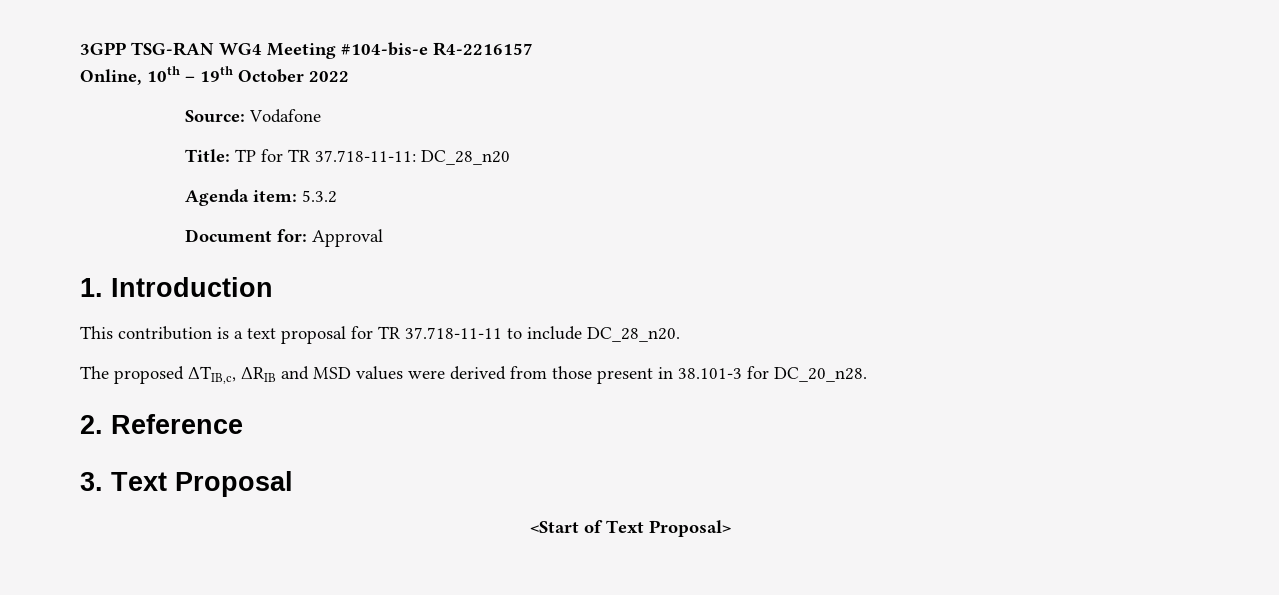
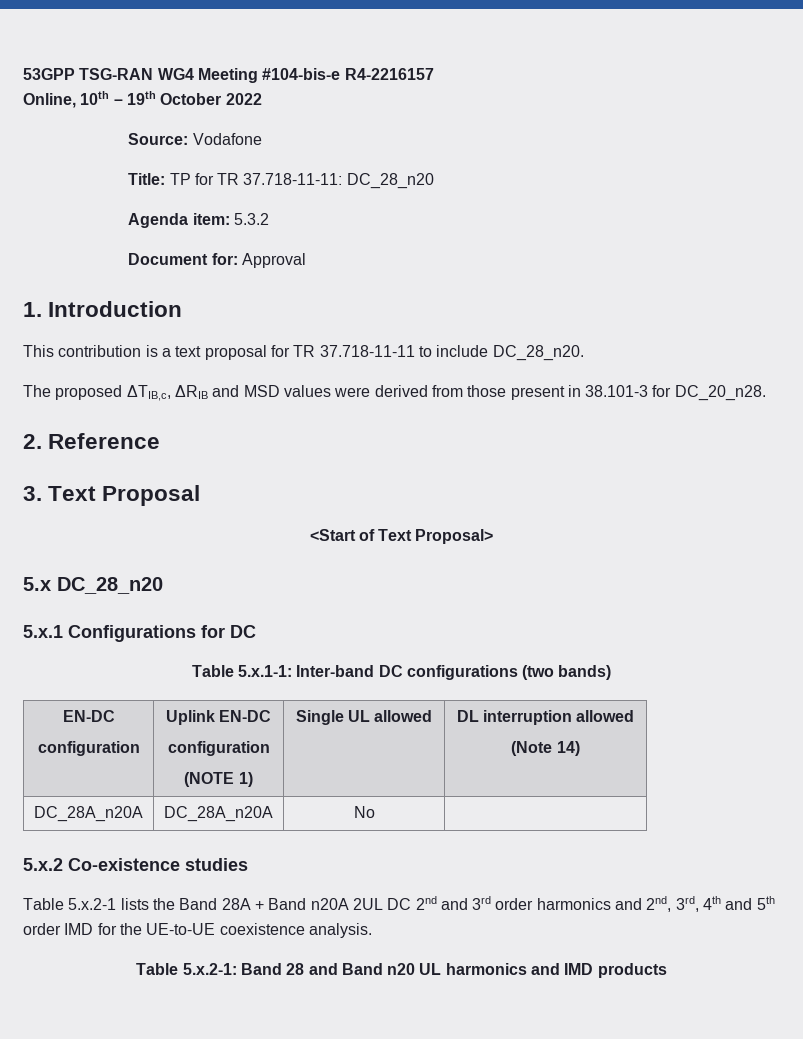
- 3GPP TSG-RAN WG4 Meeting #104-bis-e R4-2216157
+ 53GPP TSG-RAN WG4 Meeting #104-bis-e R4-2216157
+ 5.x DC_28_n20
+ 5.x.1 Configurations for DC
+ Table 5.x.1-1: Inter-band DC configurations (two bands)
+ EN-DC
+ configuration | Uplink EN-DC
+ configuration
+ (NOTE 1) | Single UL allowed | DL interruption allowed
+ (Note 14)
+ DC_28A_n20A | DC_28A_n20A | No |
+ 5.x.2 Co-existence studies
+ Table 5.x.2-1 lists the Band 28A + Band n20A 2UL DC 2nd and 3rd order harmonics and 2nd, 3rd, 4th and 5th order IMD for the UE-to-UE coexistence analysis.
+ Table 5.x.2-1: Band 28 and Band n20 UL harmonics and IMD products

